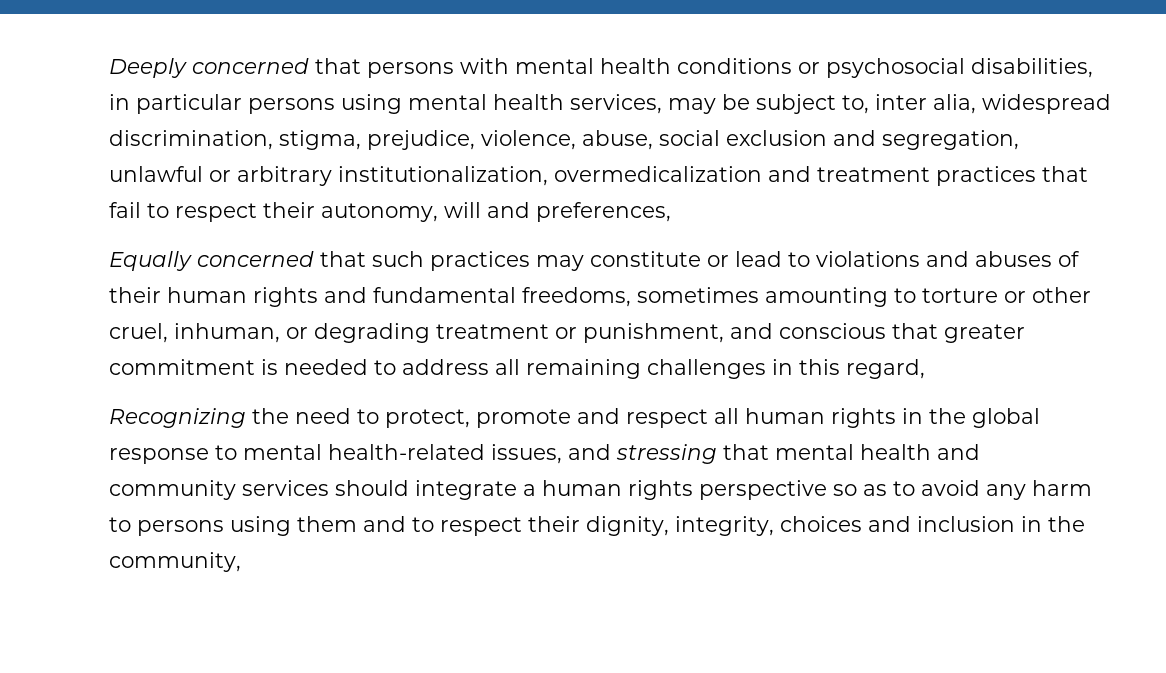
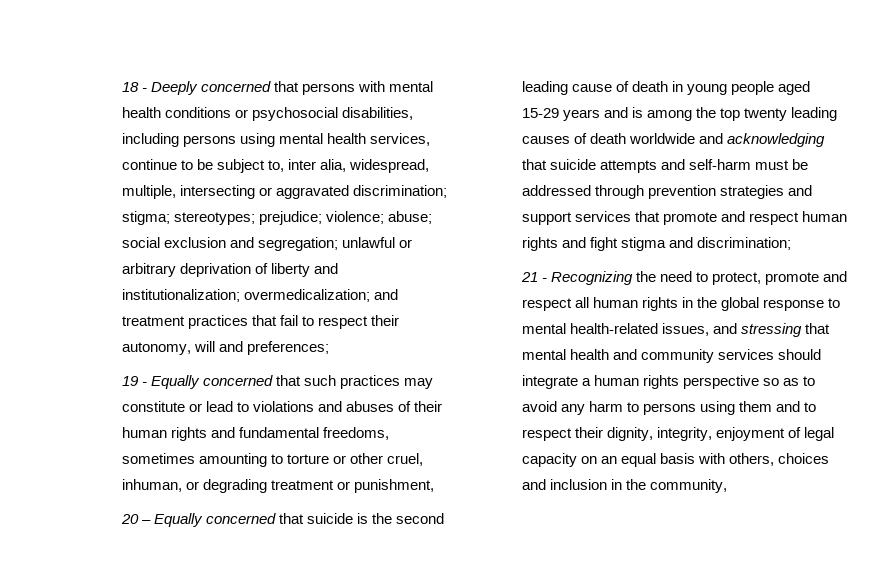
- Deeply concerned that persons with mental health conditions or psychosocial disabilities, in particular persons using mental health services, may be subject to, inter alia, widespread discrimination, stigma, prejudice, violence, abuse, social exclusion and segregation, unlawful or arbitrary institutionalization, overmedicalization and treatment practices that fail to respect their autonomy, will and preferences,
- Equally concerned that such practices may constitute or lead to violations and abuses of their human rights and fundamental freedoms, sometimes amounting to torture or other cruel, inhuman, or degrading treatment or punishment, and conscious that greater commitment is needed to address all remaining challenges in this regard,
- Recognizing the need to protect, promote and respect all human rights in the global response to mental health-related issues, and stressing that mental health and community services should integrate a human rights perspective so as to avoid any harm to persons using them and to respect their dignity, integrity, choices and inclusion in the community,
+ 18 - Deeply concerned that persons with mental health conditions or psychosocial disabilities, including persons using mental health services, continue to be subject to, inter alia, widespread, multiple, intersecting or aggravated discrimination; stigma; stereotypes; prejudice; violence; abuse; social exclusion and segregation; unlawful or arbitrary deprivation of liberty and institutionalization; overmedicalization; and treatment practices that fail to respect their autonomy, will and preferences;
+ 19 - Equally concerned that such practices may constitute or lead to violations and abuses of their human rights and fundamental freedoms, sometimes amounting to torture or other cruel, inhuman, or degrading treatment or punishment,
+ 20 – Equally concerned that suicide is the second leading cause of death in young people aged 15-29 years and is among the top twenty leading causes of death worldwide and acknowledging that suicide attempts and self-harm must be addressed through prevention strategies and support services that promote and respect human rights and fight stigma and discrimination;
+ 21 - Recognizing the need to protect, promote and respect all human rights in the global response to mental health-related issues, and stressing that mental health and community services should integrate a human rights perspective so as to avoid any harm to persons using them and to respect their dignity, integrity, enjoyment of legal capacity on an equal basis with others, choices and inclusion in the community,

